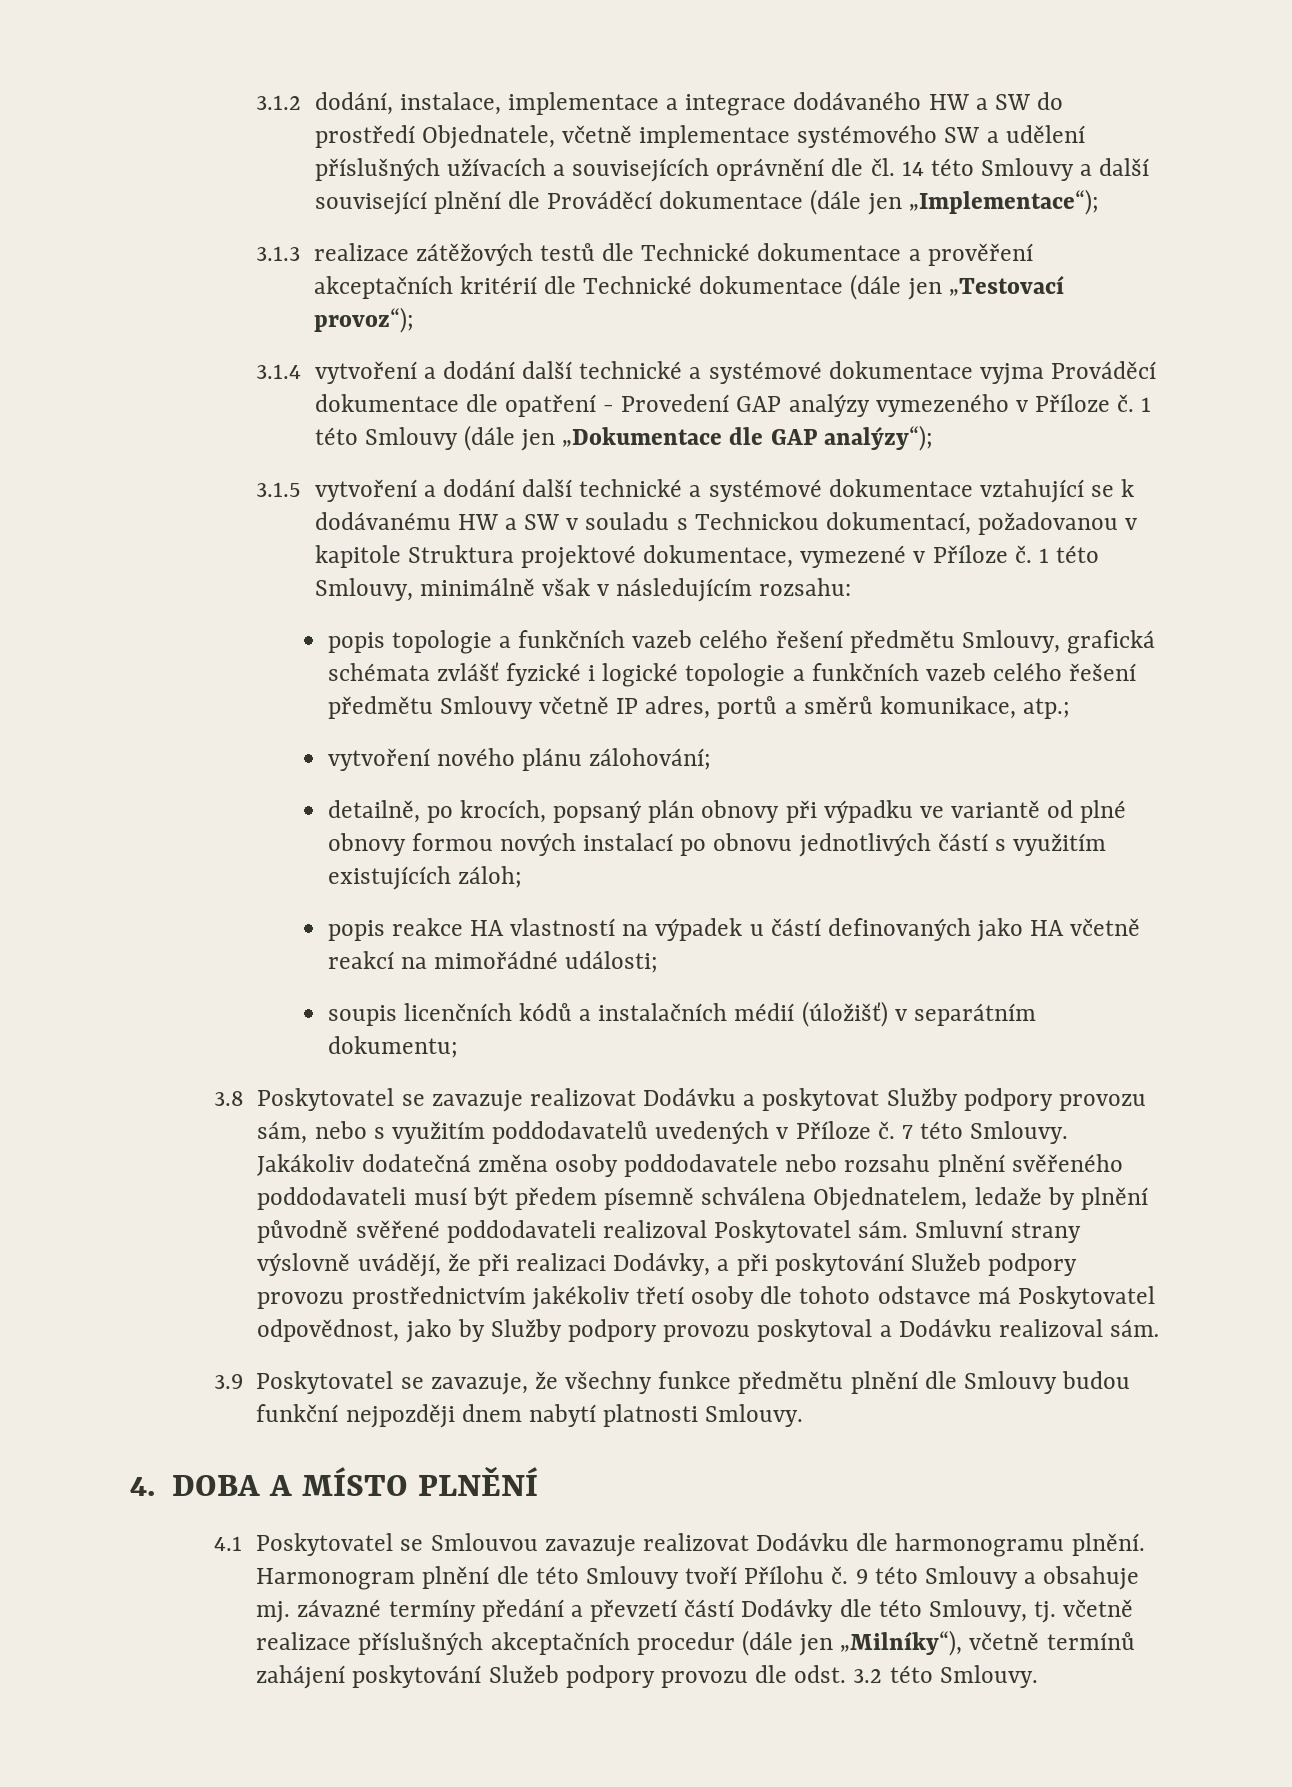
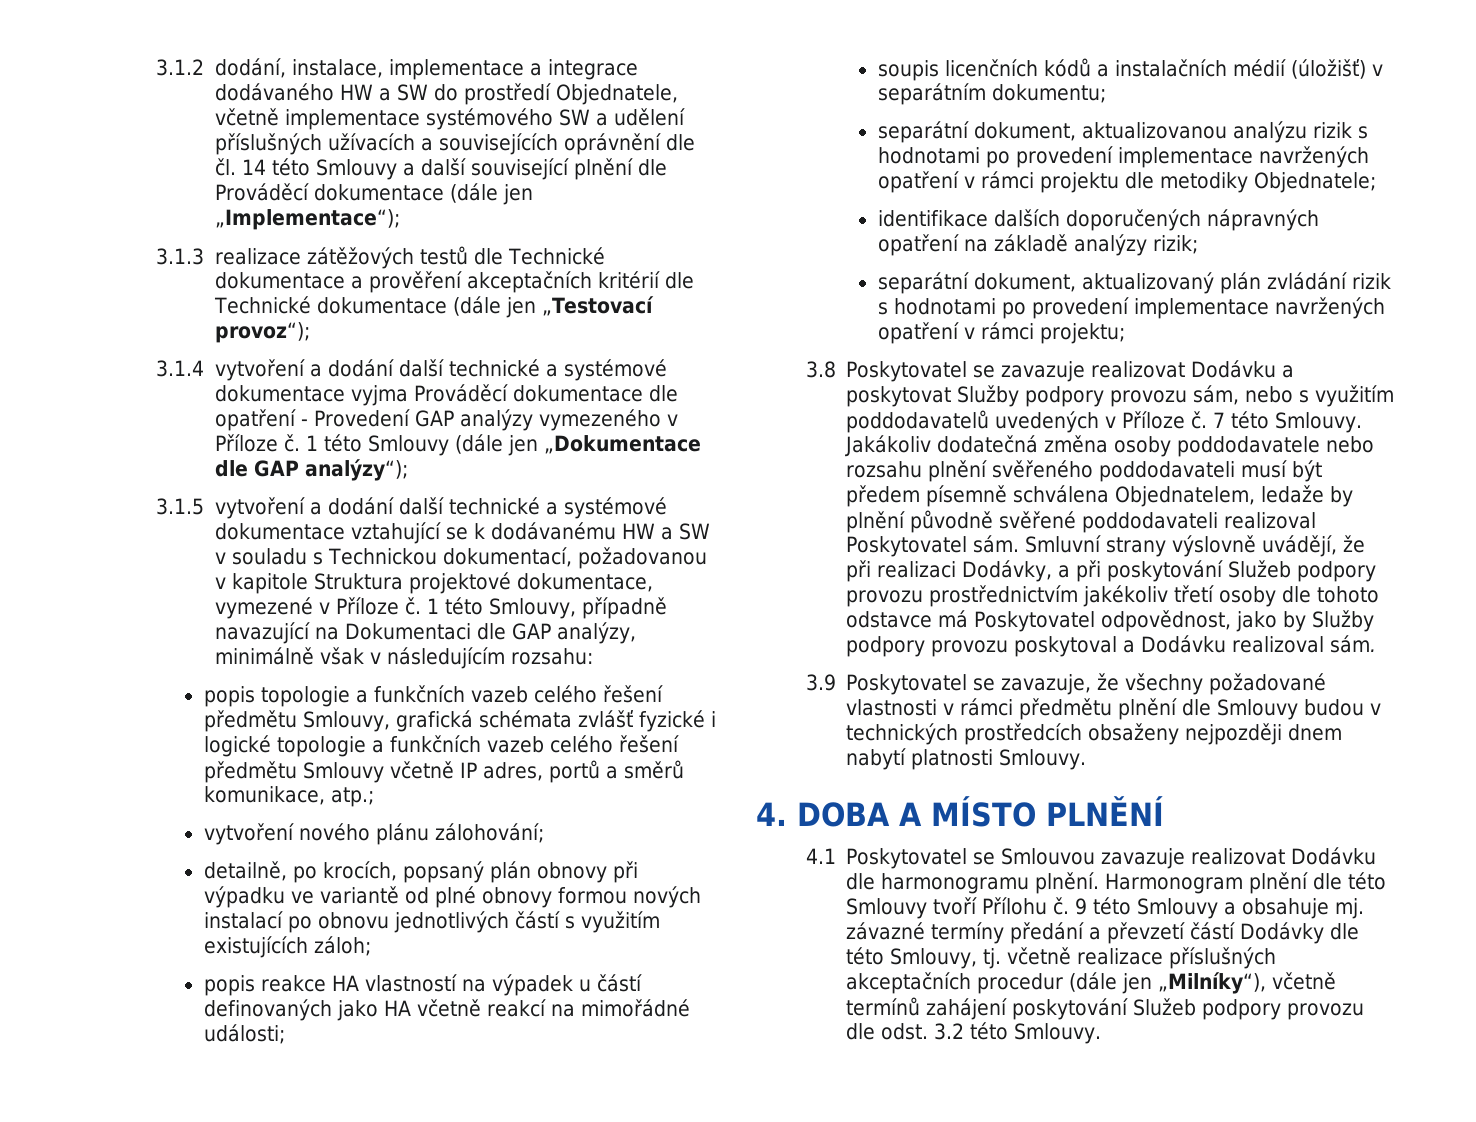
- 1 této Smlouvy, minimálně však v následujícím rozsahu:
+ 1 této Smlouvy, případně navazující na Dokumentaci dle GAP analýzy, minimálně však v následujícím rozsahu:
+ separátní dokument, aktualizovanou analýzu rizik s hodnotami po provedení implementace navržených opatření v rámci projektu dle metodiky Objednatele;
+ identifikace dalších doporučených nápravných opatření na základě analýzy rizik;
+ separátní dokument, aktualizovaný plán zvládání rizik s hodnotami po provedení implementace navržených opatření v rámci projektu;
- 3.9 Poskytovatel se zavazuje, že všechny funkce předmětu plnění dle Smlouvy budou funkční nejpozději dnem nabytí platnosti Smlouvy.
+ 3.9 Poskytovatel se zavazuje, že všechny požadované vlastnosti v rámci předmětu plnění dle Smlouvy budou v technických prostředcích obsaženy nejpozději dnem nabytí platnosti Smlouvy.

